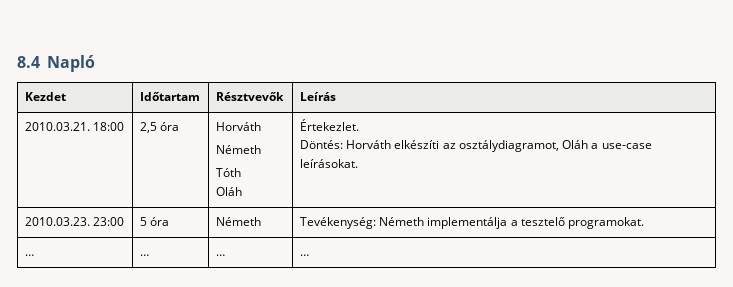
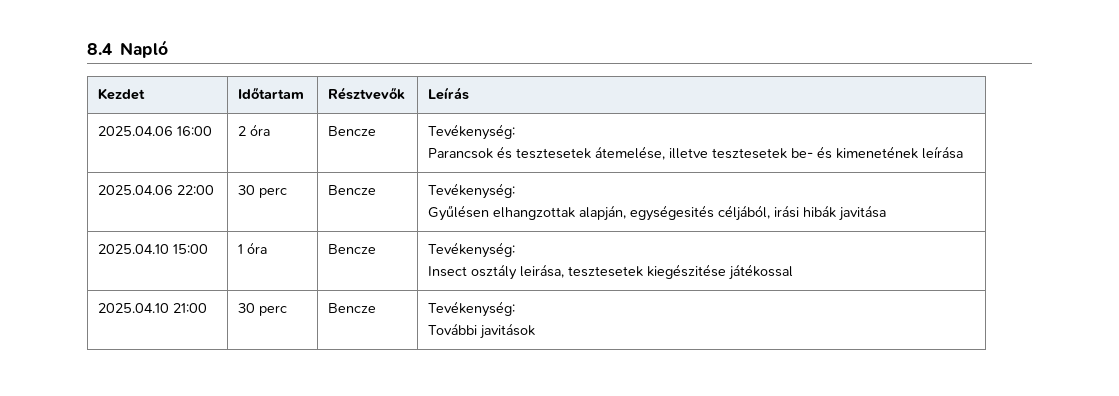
- 2010.03.21. 18:00 | 2,5 óra | Horváth
- Németh
- Tóth
- Oláh | Értekezlet.
- Döntés: Horváth elkészíti az osztálydiagramot, Oláh a use-case leírásokat.
- 2010.03.23. 23:00 | 5 óra | Németh | Tevékenység: Németh implementálja a tesztelő programokat.
- … | … | … | …
+ 2025.04.06 16:00 | 2 óra | Bencze | Tevékenység:
+ Parancsok és tesztesetek átemelése, illetve tesztesetek be- és kimenetének leírása
+ 2025.04.06 22:00 | 30 perc | Bencze | Tevékenység:
+ Gyűlésen elhangzottak alapján, egységesités céljából, irási hibák javitása
+ 2025.04.10 15:00 | 1 óra | Bencze | Tevékenység:
+ Insect osztály leirása, tesztesetek kiegészitése játékossal
+ 2025.04.10 21:00 | 30 perc | Bencze | Tevékenység:
+ További javitások

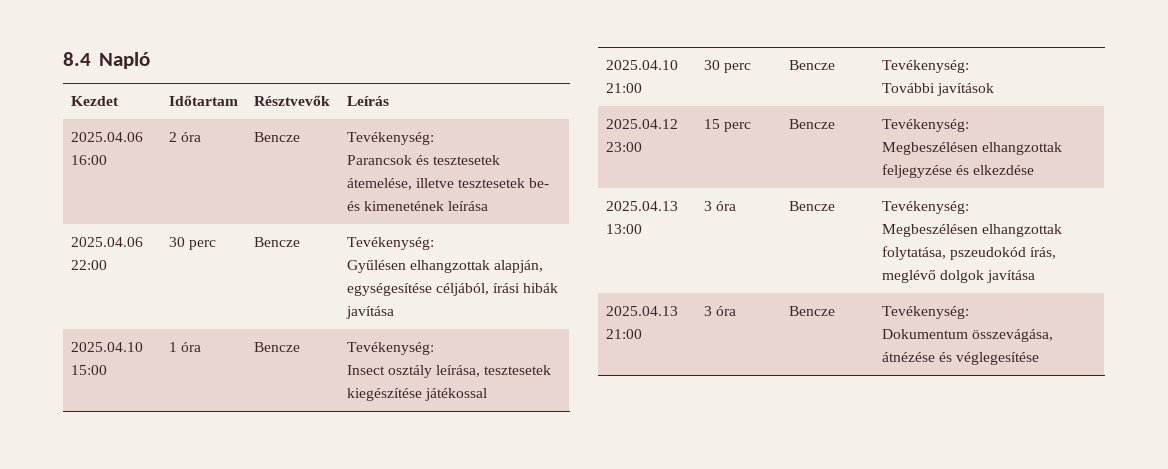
  2025.04.06 22:00 | 30 perc | Bencze | Tevékenység:
- Gyűlésen elhangzottak alapján, egységesités céljából, irási hibák javitása
+ Gyűlésen elhangzottak alapján, egységesítése céljából, írási hibák javítása
  2025.04.10 15:00 | 1 óra | Bencze | Tevékenység:
- Insect osztály leirása, tesztesetek kiegészitése játékossal
+ Insect osztály leírása, tesztesetek kiegészítése játékossal
  2025.04.10 21:00 | 30 perc | Bencze | Tevékenység:
- További javitások
+ További javítások
+ 2025.04.12 23:00 | 15 perc | Bencze | Tevékenység:
+ Megbeszélésen elhangzottak feljegyzése és elkezdése
+ 2025.04.13 13:00 | 3 óra | Bencze | Tevékenység:
+ Megbeszélésen elhangzottak folytatása, pszeudokód írás, meglévő dolgok javítása
+ 2025.04.13 21:00 | 3 óra | Bencze | Tevékenység:
+ Dokumentum összevágása, átnézése és véglegesítése

